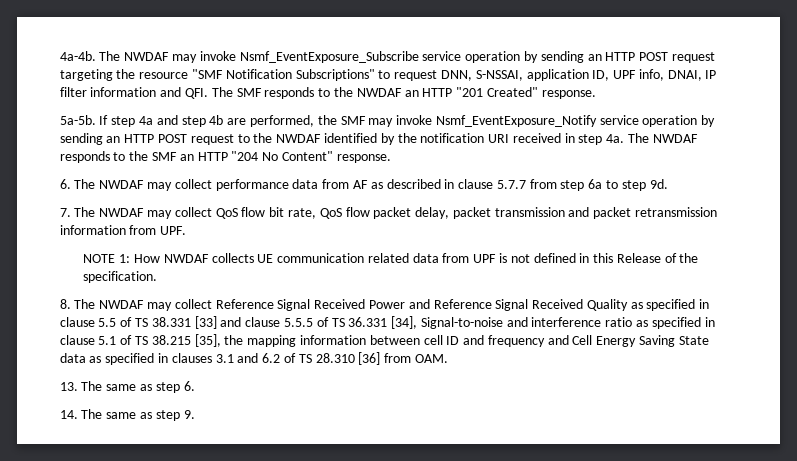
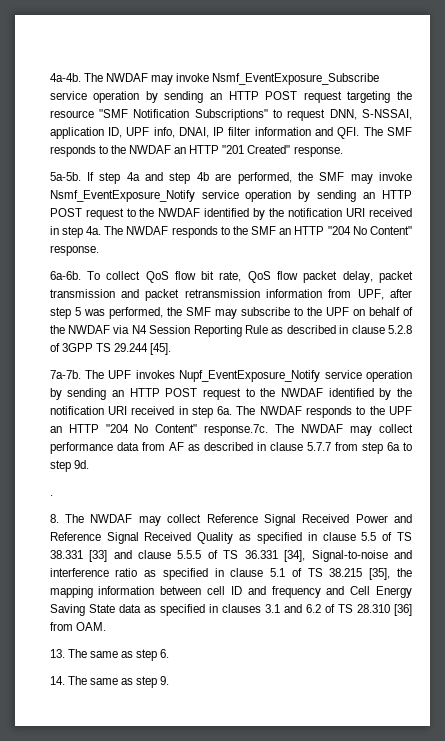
- 6. The NWDAF may collect performance data from AF as described in clause 5.7.7 from step 6a to step 9d.
+ 6a-6b. To collect QoS flow bit rate, QoS flow packet delay, packet transmission and packet retransmission information from UPF, after step 5 was performed, the SMF may subscribe to the UPF on behalf of the NWDAF via N4 Session Reporting Rule as described in clause 5.2.8 of 3GPP TS 29.244 [45].
+ 7a-7b. The UPF invokes Nupf_EventExposure_Notify service operation by sending an HTTP POST request to the NWDAF identified by the notification URI received in step 6a. The NWDAF responds to the UPF an HTTP "204 No Content" response.7c. The NWDAF may collect performance data from AF as described in clause 5.7.7 from step 6a to step 9d.
- 7. The NWDAF may collect QoS flow bit rate, QoS flow packet delay, packet transmission and packet retransmission information from UPF.
- NOTE 1: How NWDAF collects UE communication related data from UPF is not defined in this Release of the specification.
+ .

